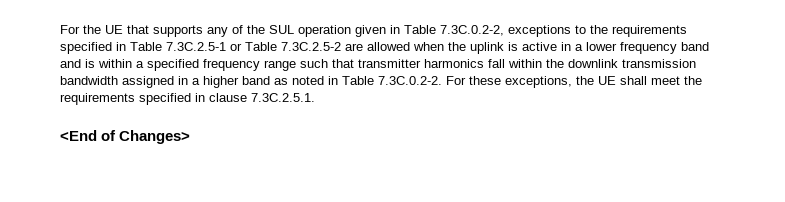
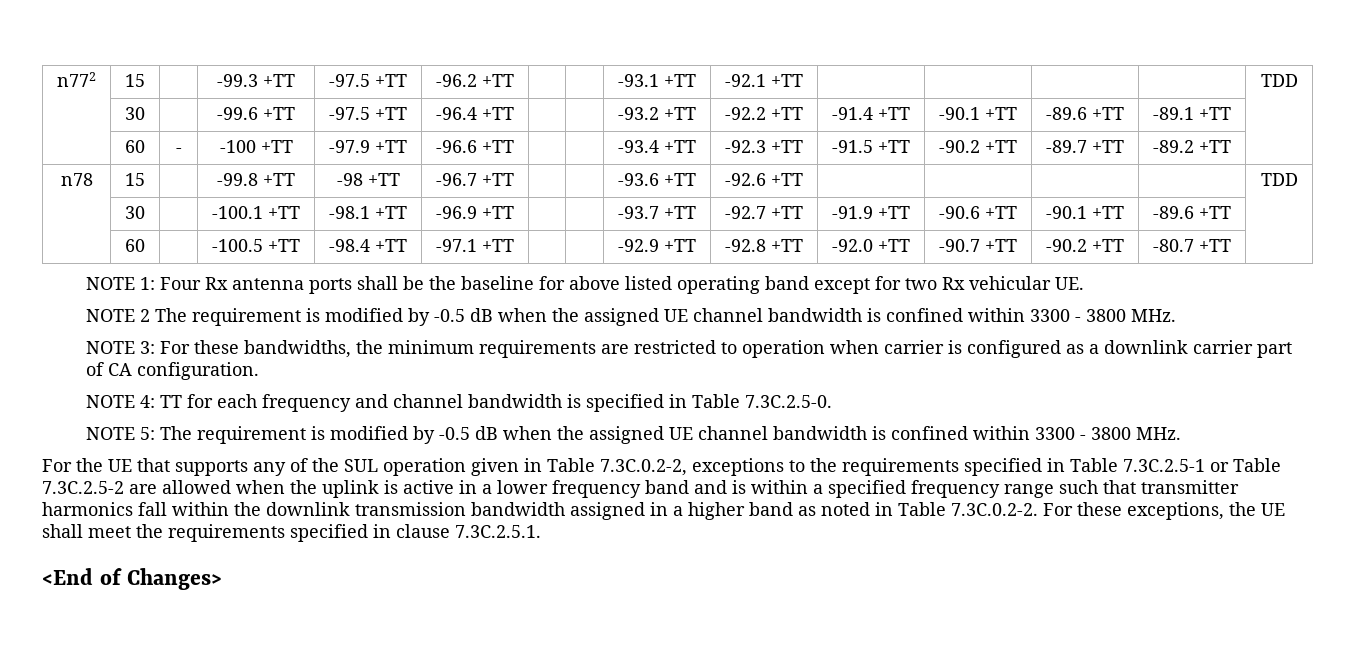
+ n772 | 15 | | -99.3 +TT | -97.5 +TT | -96.2 +TT | | | -93.1 +TT | -92.1 +TT | | | | | TDD
+ | 30 | | -99.6 +TT | -97.5 +TT | -96.4 +TT | | | -93.2 +TT | -92.2 +TT | -91.4 +TT | -90.1 +TT | -89.6 +TT | -89.1 +TT |
+ | 60 | - | -100 +TT | -97.9 +TT | -96.6 +TT | | | -93.4 +TT | -92.3 +TT | -91.5 +TT | -90.2 +TT | -89.7 +TT | -89.2 +TT |
+ n78 | 15 | | -99.8 +TT | -98 +TT | -96.7 +TT | | | -93.6 +TT | -92.6 +TT | | | | | TDD
+ | 30 | | -100.1 +TT | -98.1 +TT | -96.9 +TT | | | -93.7 +TT | -92.7 +TT | -91.9 +TT | -90.6 +TT | -90.1 +TT | -89.6 +TT |
+ | 60 | | -100.5 +TT | -98.4 +TT | -97.1 +TT | | | -92.9 +TT | -92.8 +TT | -92.0 +TT | -90.7 +TT | -90.2 +TT | -80.7 +TT |
+ NOTE 1: Four Rx antenna ports shall be the baseline for above listed operating band except for two Rx vehicular UE.
+ NOTE 2 The requirement is modified by -0.5 dB when the assigned UE channel bandwidth is confined within 3300 - 3800 MHz.
+ NOTE 3: For these bandwidths, the minimum requirements are restricted to operation when carrier is configured as a downlink carrier part of CA configuration.
+ NOTE 4: TT for each frequency and channel bandwidth is specified in Table 7.3C.2.5-0.
+ NOTE 5: The requirement is modified by -0.5 dB when the assigned UE channel bandwidth is confined within 3300 - 3800 MHz.

